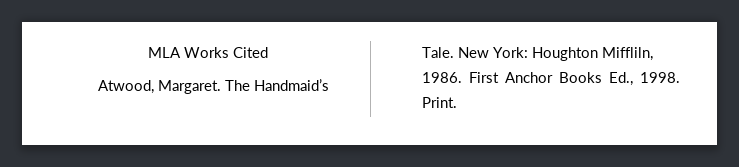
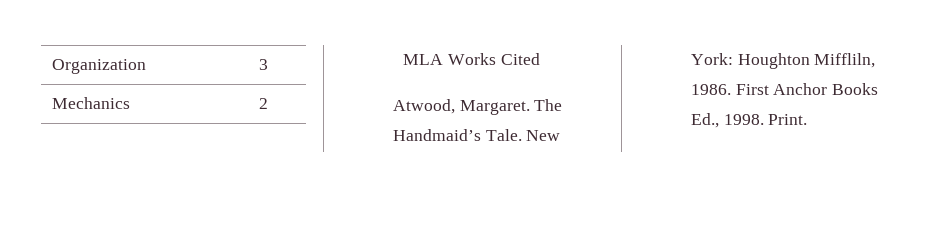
+ Organization | 3
+ Mechanics | 2

